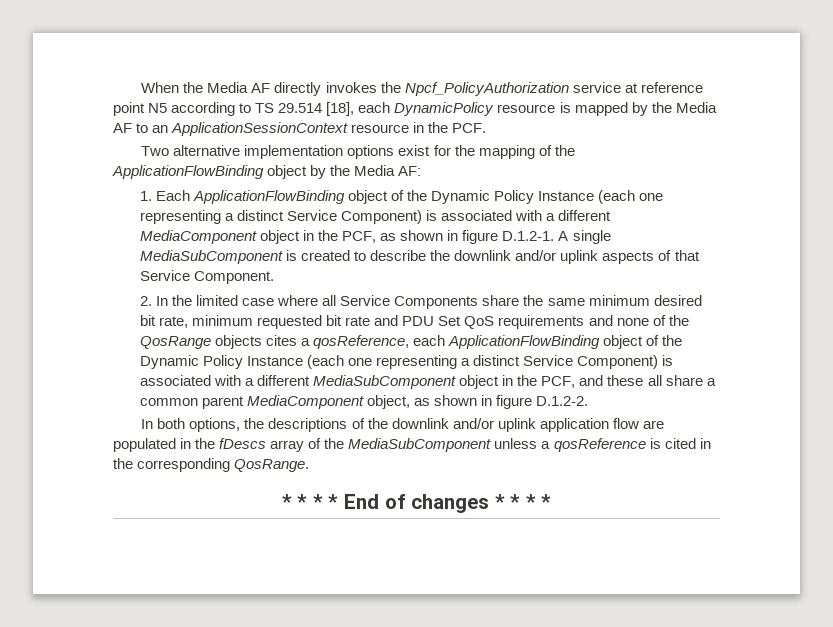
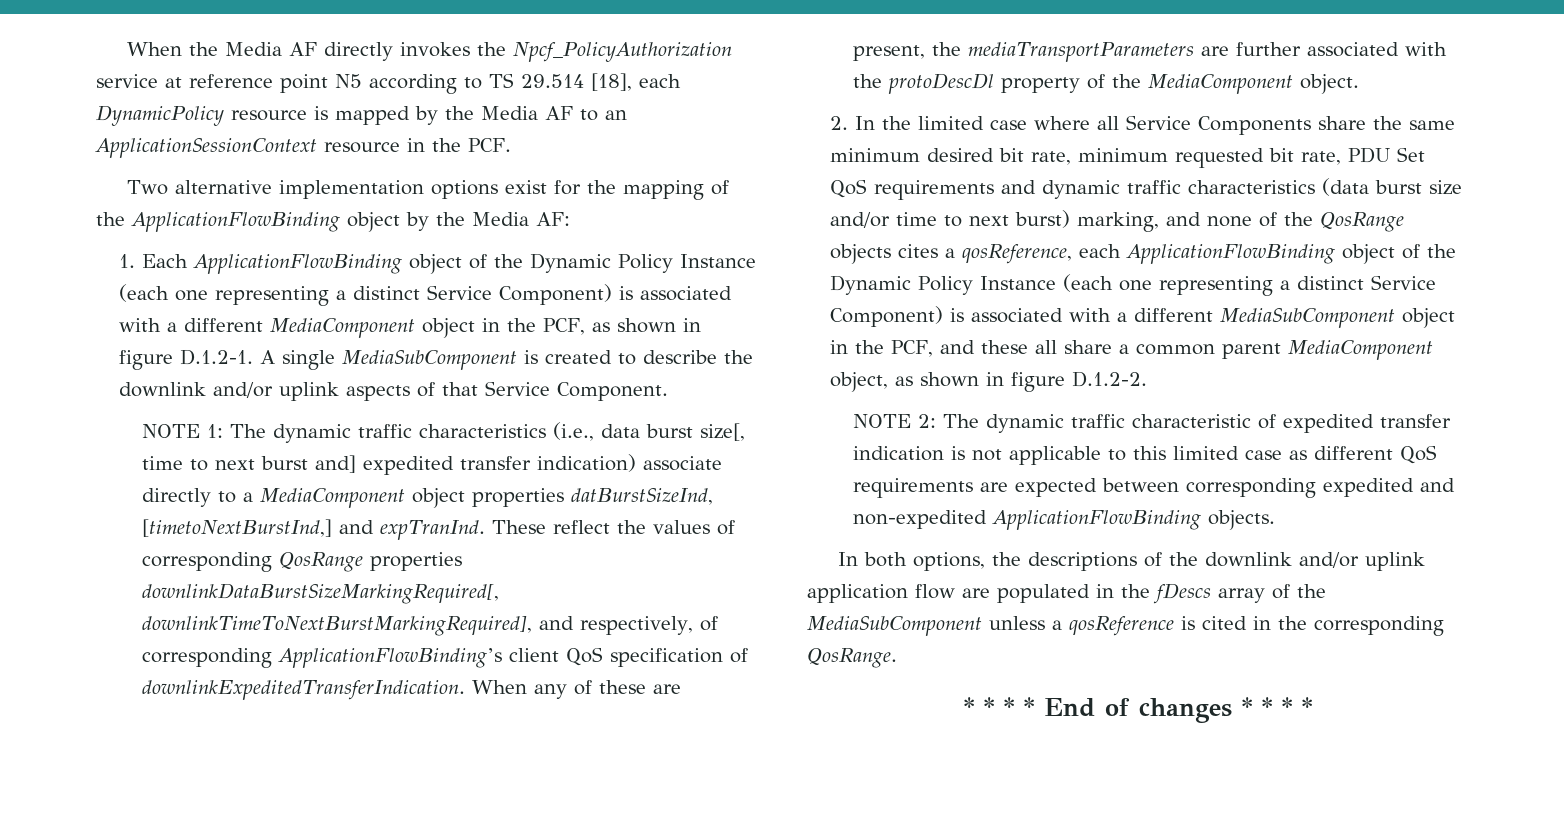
+ NOTE 1: The dynamic traffic characteristics (i.e., data burst size[, time to next burst and] expedited transfer indication) associate directly to a MediaComponent object properties datBurstSizeInd, [timetoNextBurstInd,] and expTranInd. These reflect the values of corresponding QosRange properties downlinkDataBurstSizeMarkingRequired[, downlinkTimeToNextBurstMarkingRequired], and respectively, of corresponding ApplicationFlowBinding’s client QoS specification of downlinkExpeditedTransferIndication. When any of these are present, the mediaTransportParameters are further associated with the protoDescDl property of the MediaComponent object.
- 2. In the limited case where all Service Components share the same minimum desired bit rate, minimum requested bit rate and PDU Set QoS requirements and none of the QosRange objects cites a qosReference, each ApplicationFlowBinding object of the Dynamic Policy Instance (each one representing a distinct Service Component) is associated with a different MediaSubComponent object in the PCF, and these all share a common parent MediaComponent object, as shown in figure D.1.2-2.
+ 2. In the limited case where all Service Components share the same minimum desired bit rate, minimum requested bit rate, PDU Set QoS requirements and dynamic traffic characteristics (data burst size and/or time to next burst) marking, and none of the QosRange objects cites a qosReference, each ApplicationFlowBinding object of the Dynamic Policy Instance (each one representing a distinct Service Component) is associated with a different MediaSubComponent object in the PCF, and these all share a common parent MediaComponent object, as shown in figure D.1.2-2.
+ NOTE 2: The dynamic traffic characteristic of expedited transfer indication is not applicable to this limited case as different QoS requirements are expected between corresponding expedited and non-expedited ApplicationFlowBinding objects.

